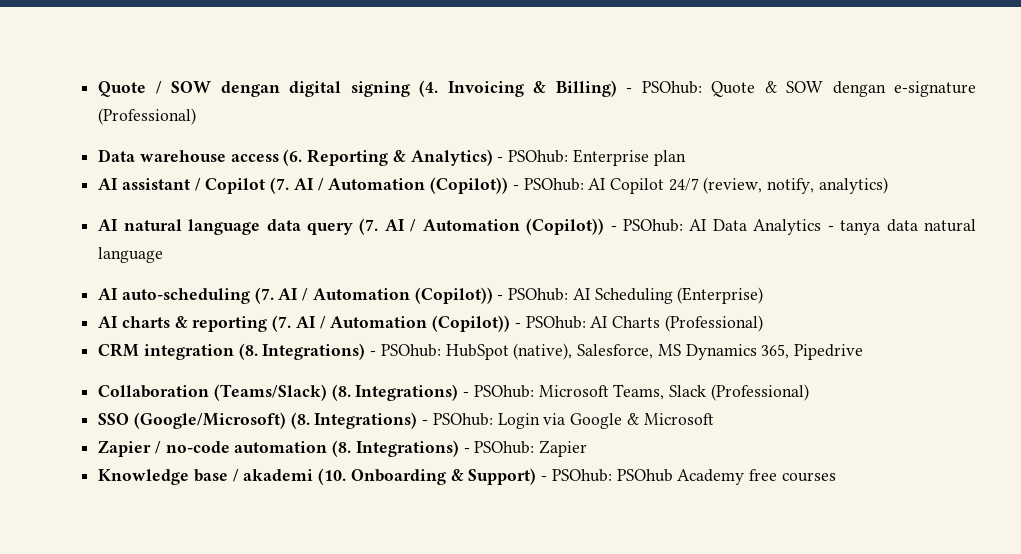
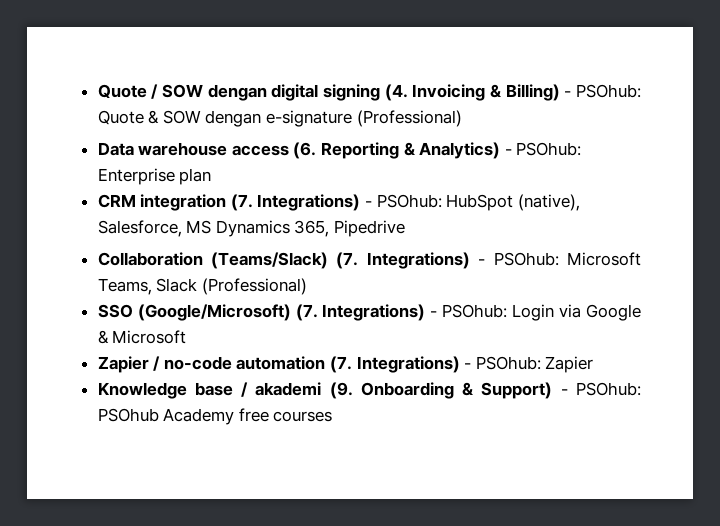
- AI assistant / Copilot (7. AI / Automation (Copilot)) - PSOhub: AI Copilot 24/7 (review, notify, analytics)
- AI natural language data query (7. AI / Automation (Copilot)) - PSOhub: AI Data Analytics - tanya data natural language
- AI auto-scheduling (7. AI / Automation (Copilot)) - PSOhub: AI Scheduling (Enterprise)
- AI charts & reporting (7. AI / Automation (Copilot)) - PSOhub: AI Charts (Professional)
- CRM integration (8. Integrations) - PSOhub: HubSpot (native), Salesforce, MS Dynamics 365, Pipedrive
+ CRM integration (7. Integrations) - PSOhub: HubSpot (native), Salesforce, MS Dynamics 365, Pipedrive
- Collaboration (Teams/Slack) (8. Integrations) - PSOhub: Microsoft Teams, Slack (Professional)
+ Collaboration (Teams/Slack) (7. Integrations) - PSOhub: Microsoft Teams, Slack (Professional)
- SSO (Google/Microsoft) (8. Integrations) - PSOhub: Login via Google & Microsoft
+ SSO (Google/Microsoft) (7. Integrations) - PSOhub: Login via Google & Microsoft
- Zapier / no-code automation (8. Integrations) - PSOhub: Zapier
+ Zapier / no-code automation (7. Integrations) - PSOhub: Zapier
- Knowledge base / akademi (10. Onboarding & Support) - PSOhub: PSOhub Academy free courses
+ Knowledge base / akademi (9. Onboarding & Support) - PSOhub: PSOhub Academy free courses

